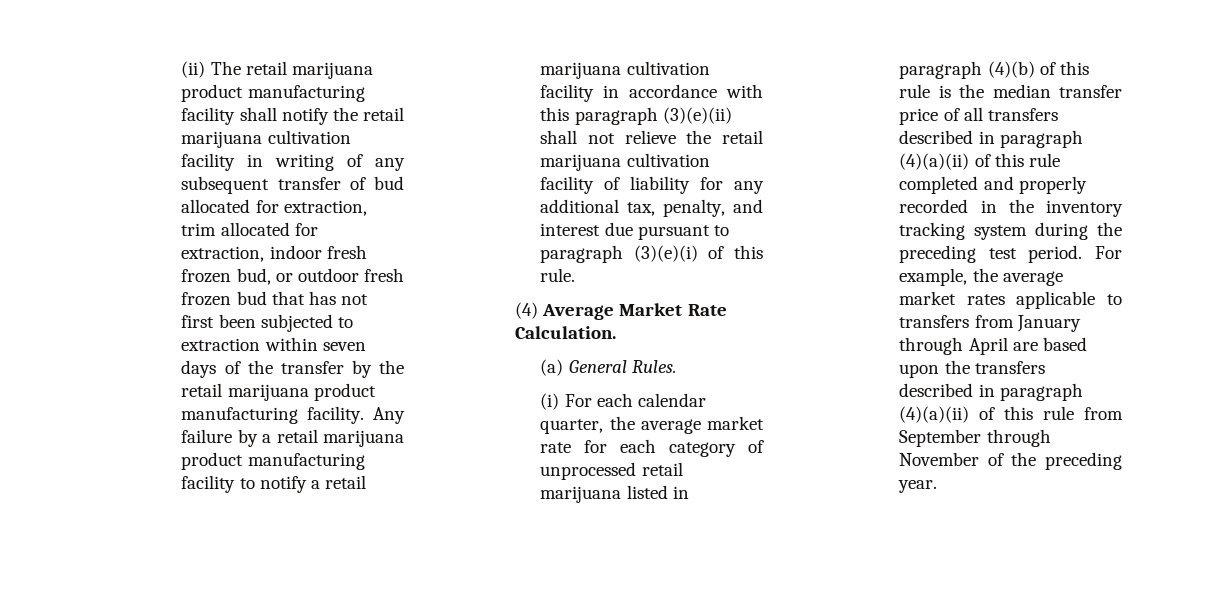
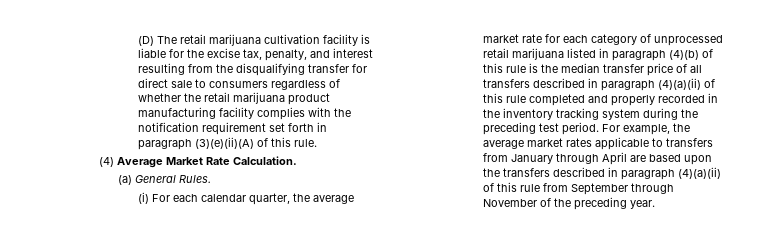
- (ii) The retail marijuana product manufacturing facility shall notify the retail marijuana cultivation facility in writing of any subsequent transfer of bud allocated for extraction, trim allocated for extraction, indoor fresh frozen bud, or outdoor fresh frozen bud that has not first been subjected to extraction within seven days of the transfer by the retail marijuana product manufacturing facility. Any failure by a retail marijuana product manufacturing facility to notify a retail marijuana cultivation facility in accordance with this paragraph (3)(e)(ii) shall not relieve the retail marijuana cultivation facility of liability for any additional tax, penalty, and interest due pursuant to paragraph (3)(e)(i) of this rule.
+ (D) The retail marijuana cultivation facility is liable for the excise tax, penalty, and interest resulting from the disqualifying transfer for direct sale to consumers regardless of whether the retail marijuana product manufacturing facility complies with the notification requirement set forth in paragraph (3)(e)(ii)(A) of this rule.

